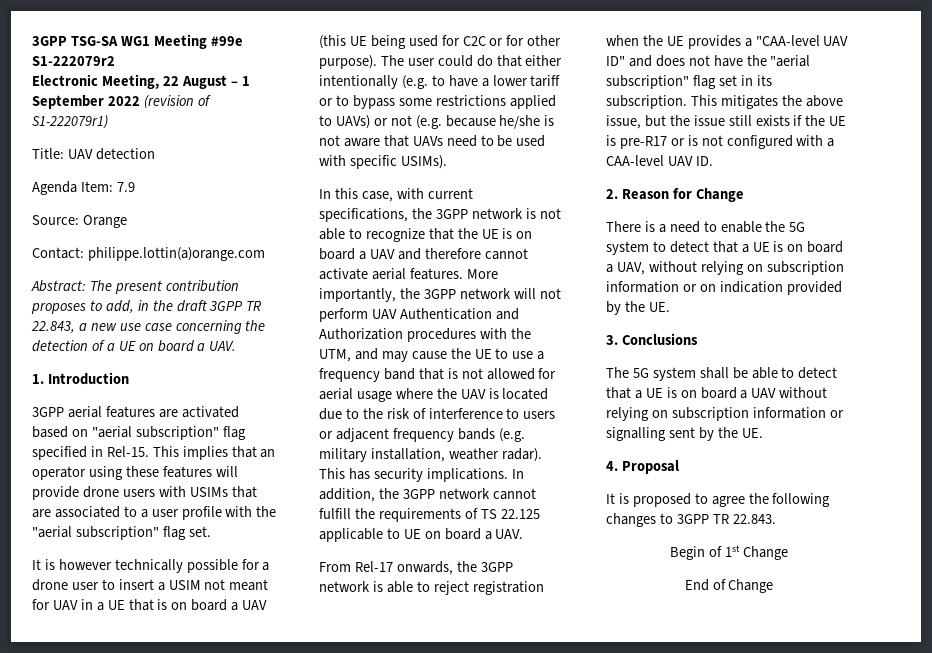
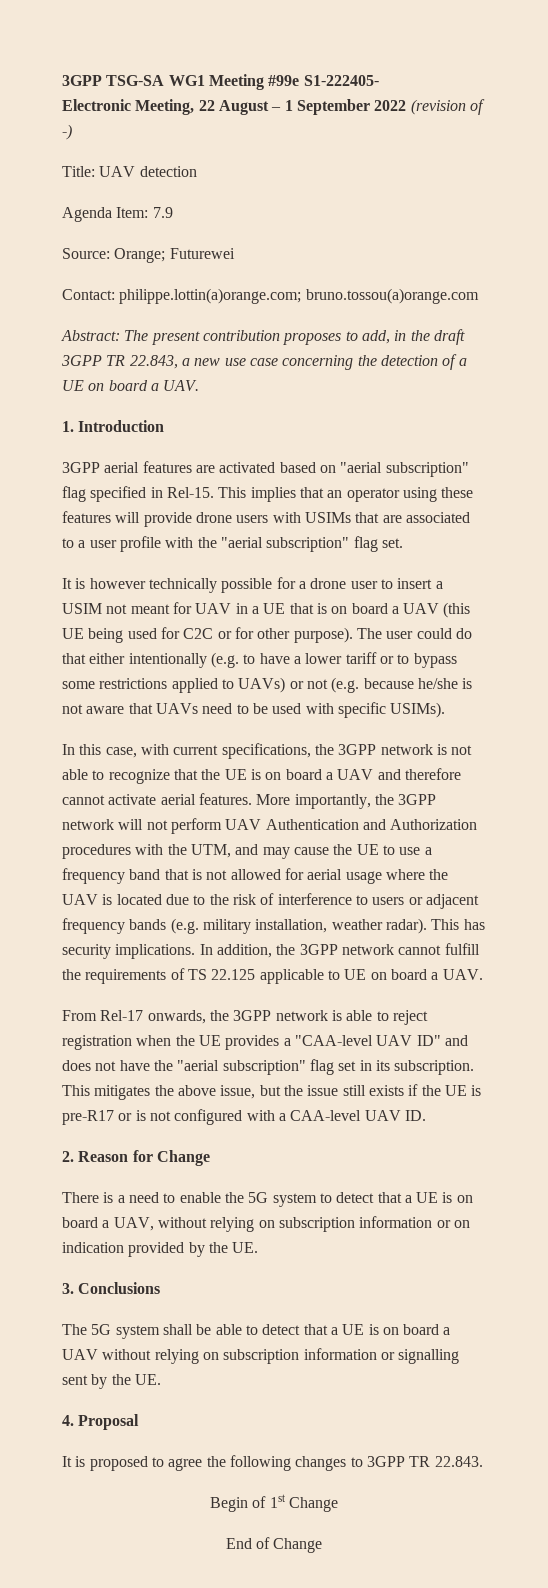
- 3GPP TSG-SA WG1 Meeting #99e S1-222079r2
+ 3GPP TSG-SA WG1 Meeting #99e S1-222405-
- Electronic Meeting, 22 August – 1 September 2022 (revision of S1-222079r1)
+ Electronic Meeting, 22 August – 1 September 2022 (revision of -)
- Source: Orange
+ Source: Orange; Futurewei
- Contact: philippe.lottin(a)orange.com
+ Contact: philippe.lottin(a)orange.com; bruno.tossou(a)orange.com

